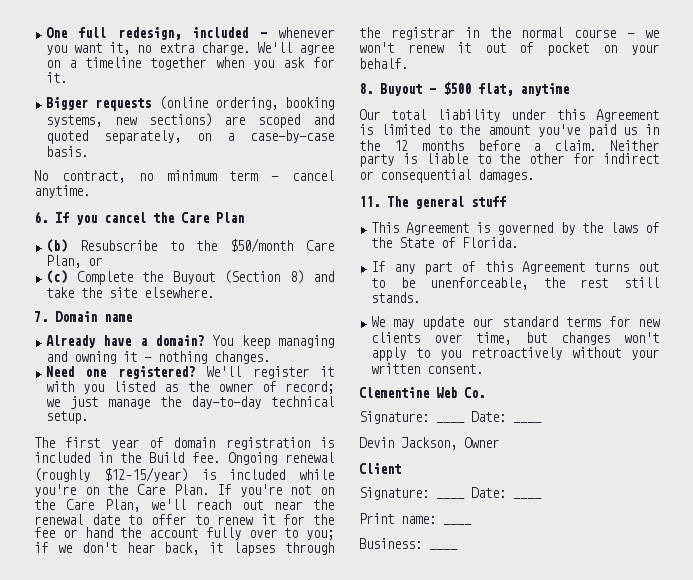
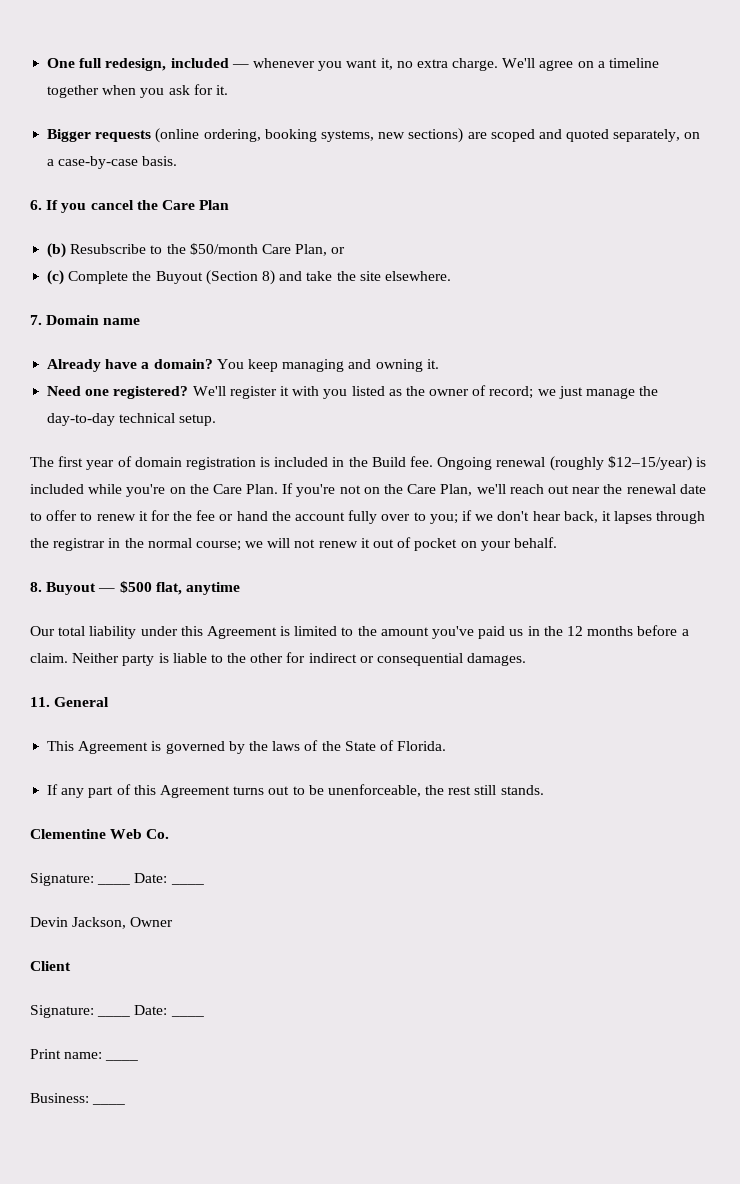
- No contract, no minimum term — cancel anytime.
- You keep managing and owning it — nothing changes.
+ You keep managing and owning it.
- If you're not on the Care Plan, we'll reach out near the renewal date to offer to renew it for the fee or hand the account fully over to you; if we don't hear back, it lapses through the registrar in the normal course — we won't renew it out of pocket on your behalf.
+ If you're not on the Care Plan, we'll reach out near the renewal date to offer to renew it for the fee or hand the account fully over to you; if we don't hear back, it lapses through the registrar in the normal course; we will not renew it out of pocket on your behalf.
- 11. The general stuff
+ 11. General
- We may update our standard terms for new clients over time, but changes won't apply to you retroactively without your written consent.

